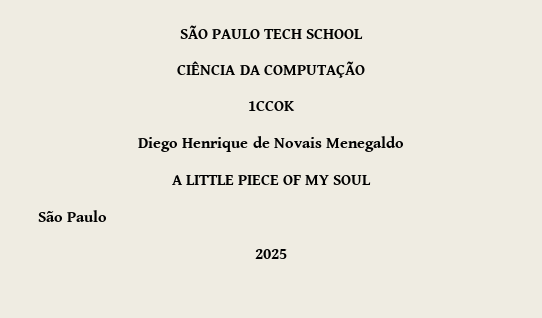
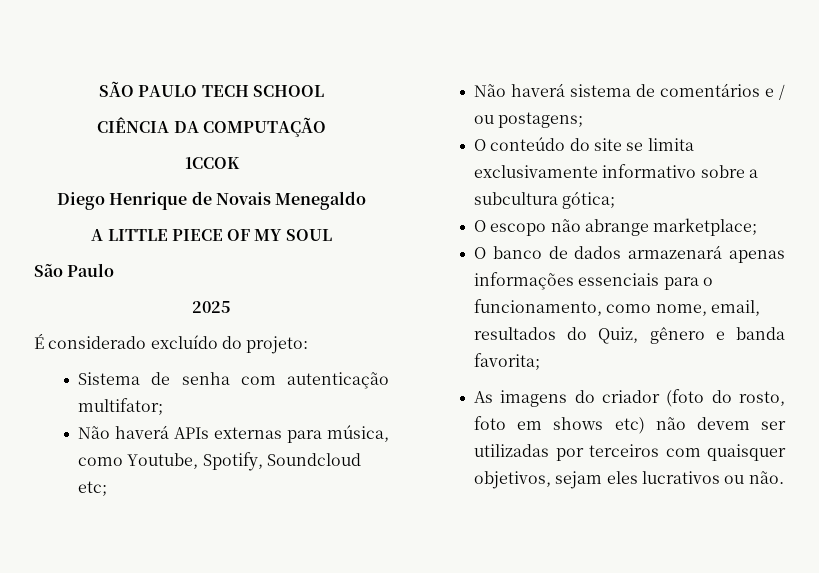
+ É considerado excluído do projeto:
+ Sistema de senha com autenticação multifator;
+ Não haverá APIs externas para música, como Youtube, Spotify, Soundcloud etc;
+ Não haverá sistema de comentários e / ou postagens;
+ O conteúdo do site se limita exclusivamente informativo sobre a subcultura gótica;
+ O escopo não abrange marketplace;
+ O banco de dados armazenará apenas informações essenciais para o funcionamento, como nome, email, resultados do Quiz, gênero e banda favorita;
+ As imagens do criador (foto do rosto, foto em shows etc) não devem ser utilizadas por terceiros com quaisquer objetivos, sejam eles lucrativos ou não.

